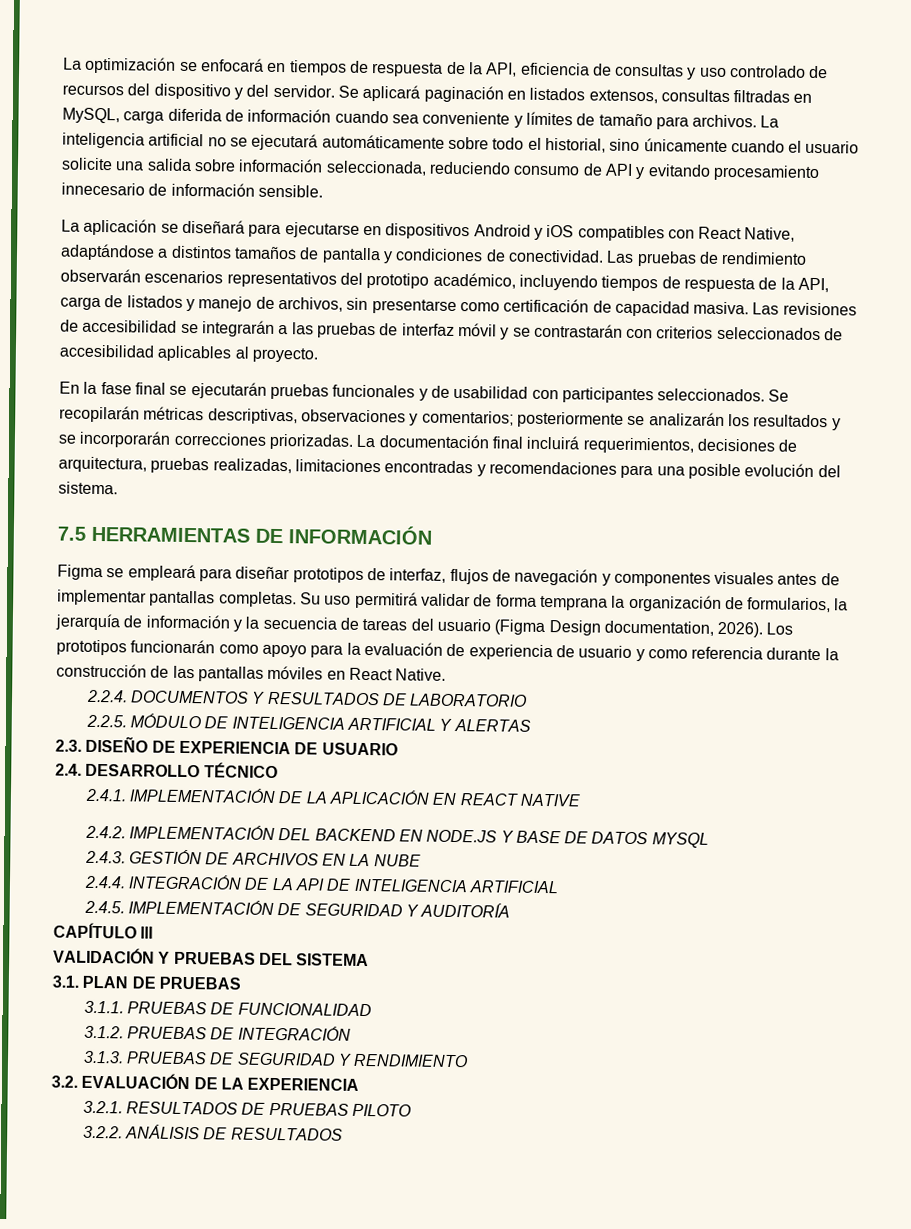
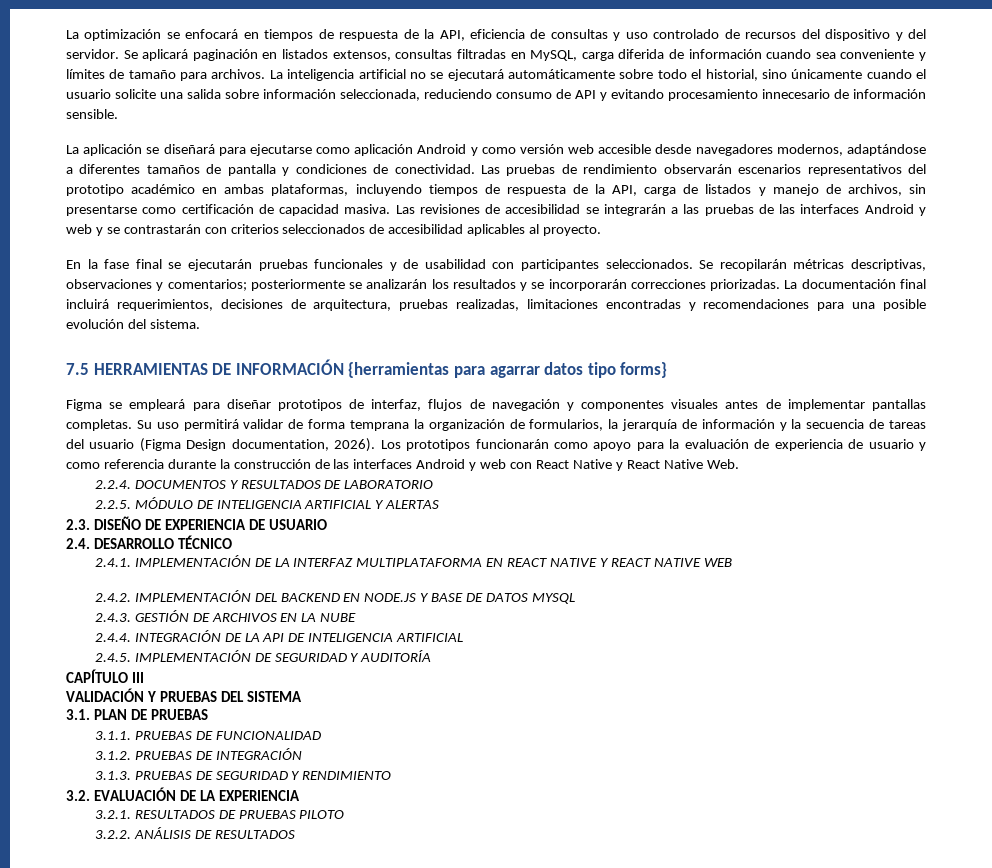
- La aplicación se diseñará para ejecutarse en dispositivos Android y iOS compatibles con React Native, adaptándose a distintos tamaños de pantalla y condiciones de conectividad.
+ La aplicación se diseñará para ejecutarse como aplicación Android y como versión web accesible desde navegadores modernos, adaptándose a diferentes tamaños de pantalla y condiciones de conectividad.
- Las pruebas de rendimiento observarán escenarios representativos del prototipo académico, incluyendo tiempos de respuesta de la API, carga de listados y manejo de archivos, sin presentarse como certificación de capacidad masiva.
+ Las pruebas de rendimiento observarán escenarios representativos del prototipo académico en ambas plataformas, incluyendo tiempos de respuesta de la API, carga de listados y manejo de archivos, sin presentarse como certificación de capacidad masiva.
- Las revisiones de accesibilidad se integrarán a las pruebas de interfaz móvil y se contrastarán con criterios seleccionados de accesibilidad aplicables al proyecto.
+ Las revisiones de accesibilidad se integrarán a las pruebas de las interfaces Android y web y se contrastarán con criterios seleccionados de accesibilidad aplicables al proyecto.
- 7.5 HERRAMIENTAS DE INFORMACIÓN
+ 7.5 HERRAMIENTAS DE INFORMACIÓN {herramientas para agarrar datos tipo forms}
- Los prototipos funcionarán como apoyo para la evaluación de experiencia de usuario y como referencia durante la construcción de las pantallas móviles en React Native.
+ Los prototipos funcionarán como apoyo para la evaluación de experiencia de usuario y como referencia durante la construcción de las interfaces Android y web con React Native y React Native Web.
- 2.4.1. IMPLEMENTACIÓN DE LA APLICACIÓN EN REACT NATIVE
+ 2.4.1. IMPLEMENTACIÓN DE LA INTERFAZ MULTIPLATAFORMA EN REACT NATIVE Y REACT NATIVE WEB

